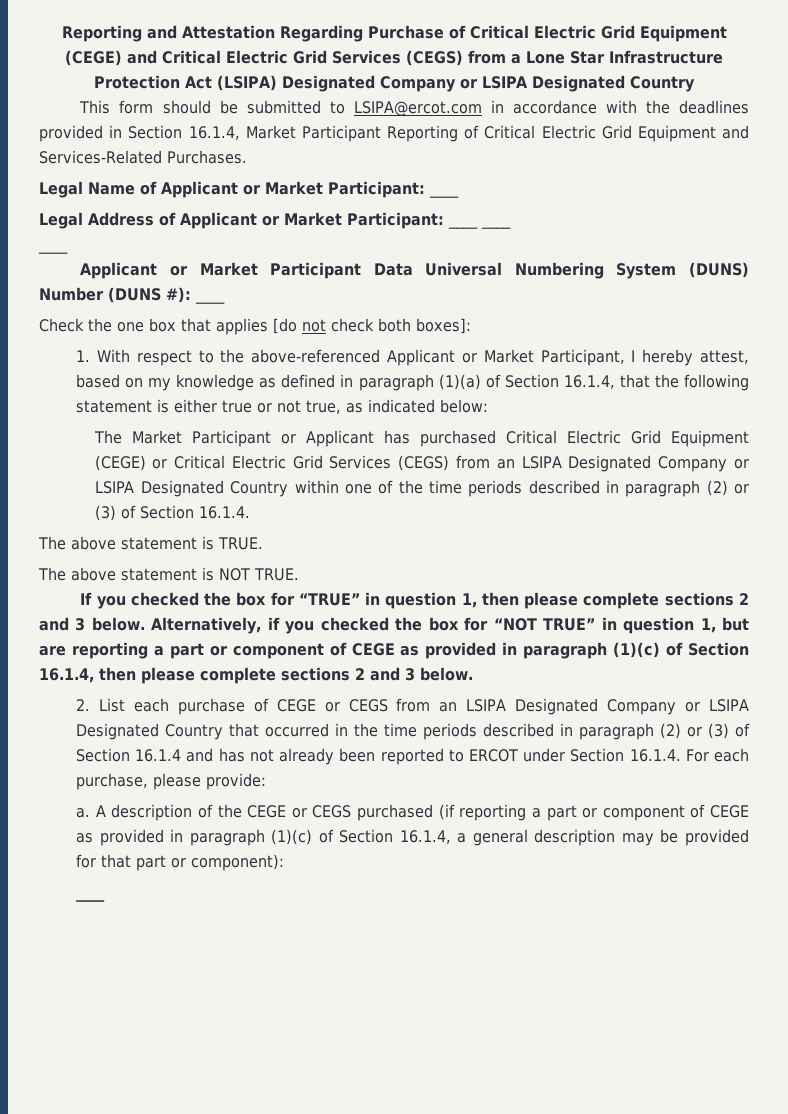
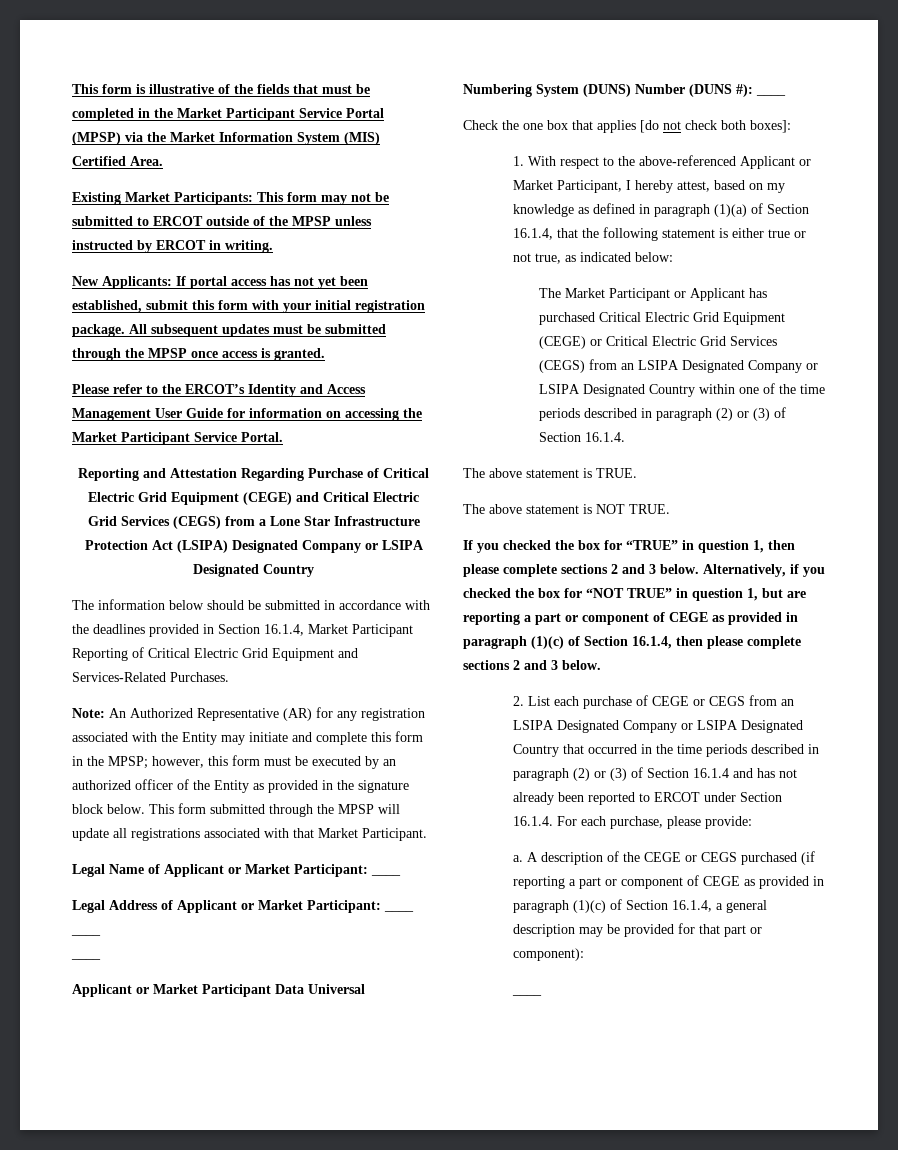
+ This form is illustrative of the fields that must be completed in the Market Participant Service Portal (MPSP) via the Market Information System (MIS) Certified Area.
+ Existing Market Participants: This form may not be submitted to ERCOT outside of the MPSP unless instructed by ERCOT in writing.
+ New Applicants: If portal access has not yet been established, submit this form with your initial registration package. All subsequent updates must be submitted through the MPSP once access is granted.
+ Please refer to the ERCOT’s Identity and Access Management User Guide for information on accessing the Market Participant Service Portal.
- This form should be submitted to LSIPA@ercot.com in accordance with the deadlines provided in Section 16.1.4, Market Participant Reporting of Critical Electric Grid Equipment and Services-Related Purchases.
+ The information below should be submitted in accordance with the deadlines provided in Section 16.1.4, Market Participant Reporting of Critical Electric Grid Equipment and Services-Related Purchases.
+ Note: An Authorized Representative (AR) for any registration associated with the Entity may initiate and complete this form in the MPSP; however, this form must be executed by an authorized officer of the Entity as provided in the signature block below. This form submitted through the MPSP will update all registrations associated with that Market Participant.

